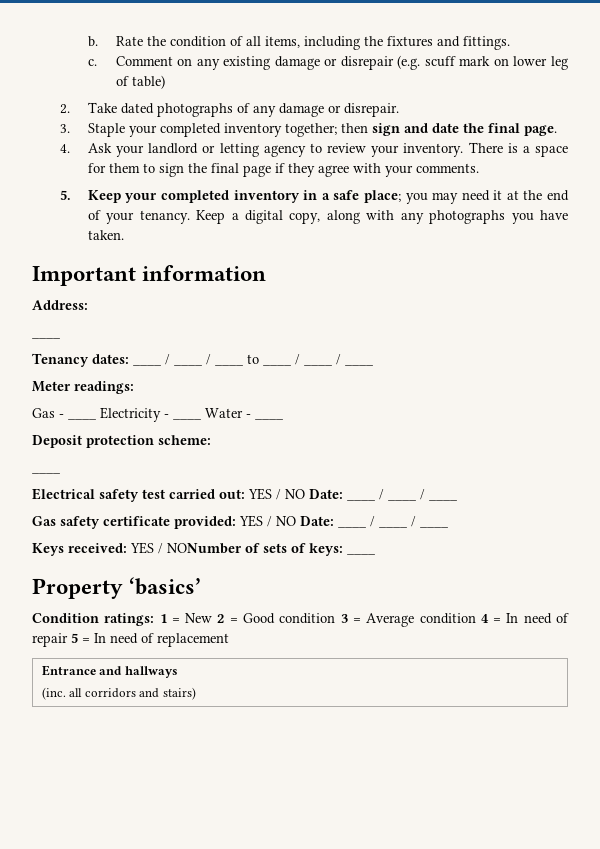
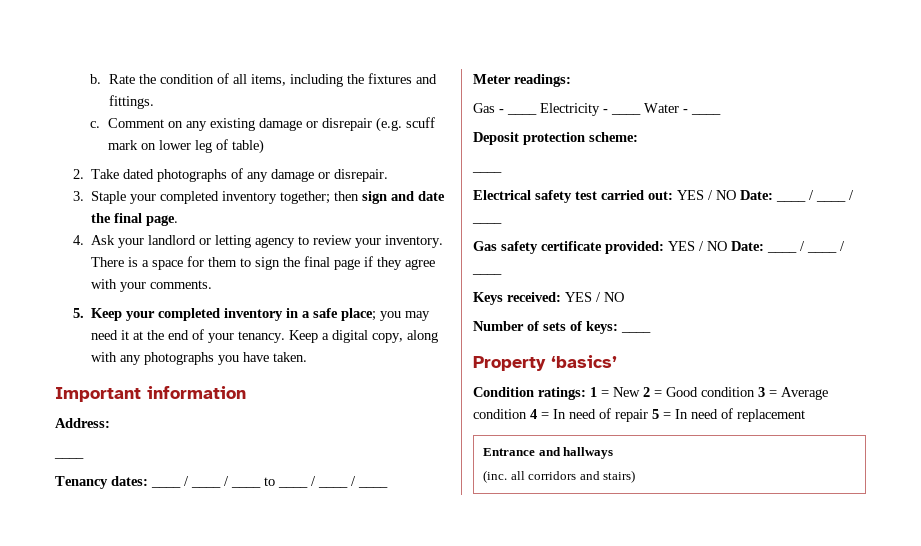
- Keys received: YES / NONumber of sets of keys: ____
+ Keys received: YES / NO
+ Number of sets of keys: ____

